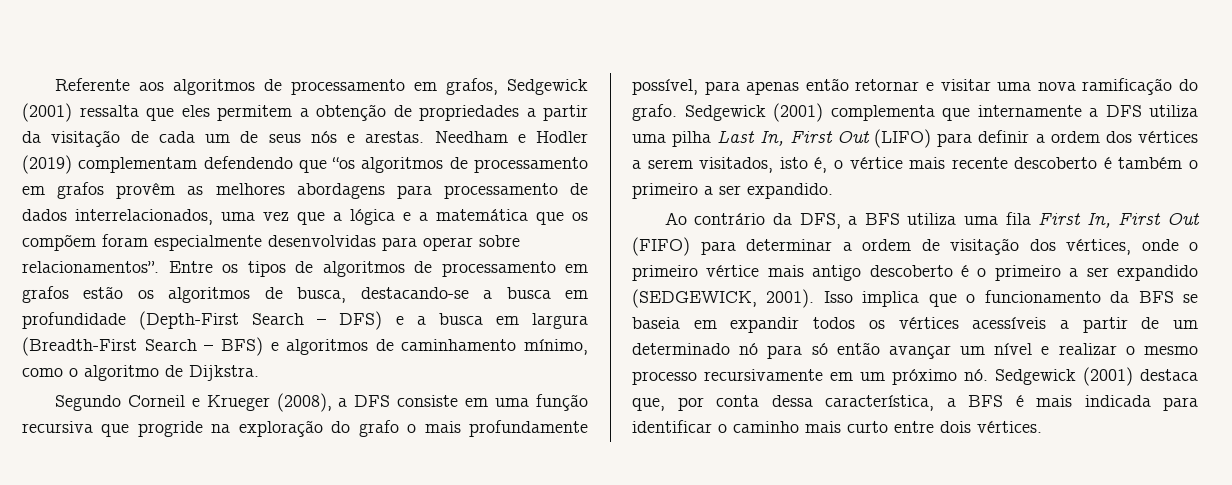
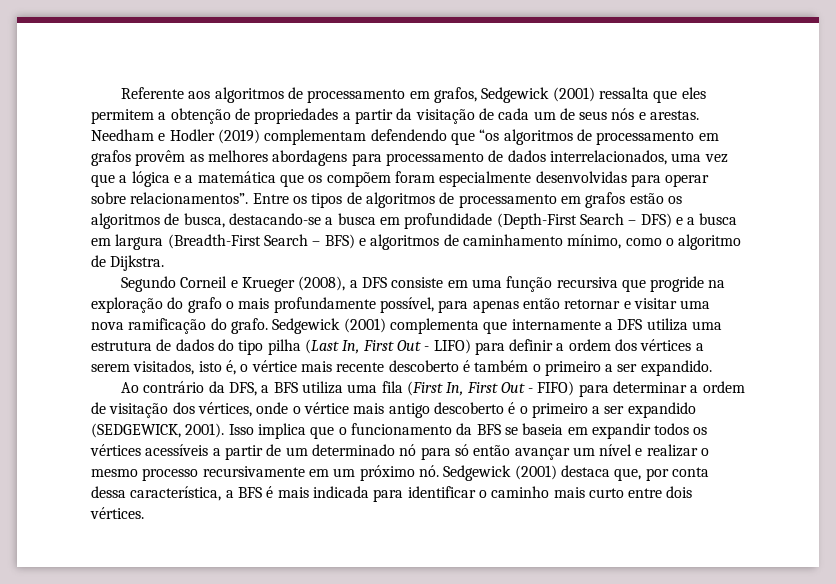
- Sedgewick (2001) complementa que internamente a DFS utiliza uma pilha Last In, First Out (LIFO) para definir a ordem dos vértices a serem visitados, isto é, o vértice mais recente descoberto é também o primeiro a ser expandido.
+ Sedgewick (2001) complementa que internamente a DFS utiliza uma estrutura de dados do tipo pilha (Last In, First Out - LIFO) para definir a ordem dos vértices a serem visitados, isto é, o vértice mais recente descoberto é também o primeiro a ser expandido.
- Ao contrário da DFS, a BFS utiliza uma fila First In, First Out (FIFO) para determinar a ordem de visitação dos vértices, onde o primeiro vértice mais antigo descoberto é o primeiro a ser expandido (SEDGEWICK, 2001).
+ Ao contrário da DFS, a BFS utiliza uma fila (First In, First Out - FIFO) para determinar a ordem de visitação dos vértices, onde o vértice mais antigo descoberto é o primeiro a ser expandido (SEDGEWICK, 2001).

